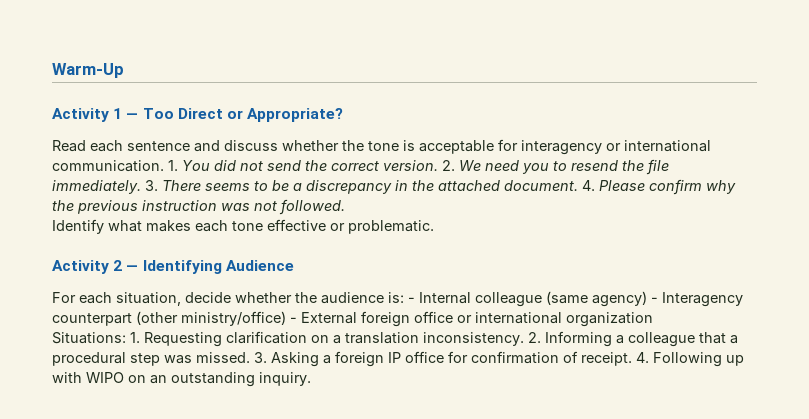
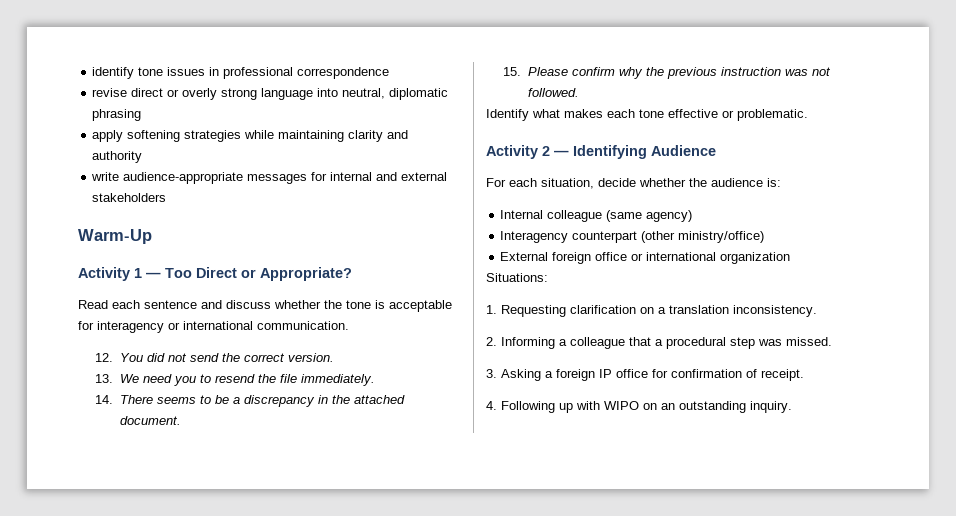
+ identify tone issues in professional correspondence
+ revise direct or overly strong language into neutral, diplomatic phrasing
+ apply softening strategies while maintaining clarity and authority
+ write audience-appropriate messages for internal and external stakeholders
- Read each sentence and discuss whether the tone is acceptable for interagency or international communication. 1. You did not send the correct version. 2. We need you to resend the file immediately. 3. There seems to be a discrepancy in the attached document. 4. Please confirm why the previous instruction was not followed.
+ Read each sentence and discuss whether the tone is acceptable for interagency or international communication.
+ 12. You did not send the correct version.
+ 13. We need you to resend the file immediately.
+ 14. There seems to be a discrepancy in the attached document.
+ 15. Please confirm why the previous instruction was not followed.
- For each situation, decide whether the audience is: - Internal colleague (same agency) - Interagency counterpart (other ministry/office) - External foreign office or international organization
+ For each situation, decide whether the audience is:
+ Internal colleague (same agency)
+ Interagency counterpart (other ministry/office)
+ External foreign office or international organization
- Situations: 1. Requesting clarification on a translation inconsistency. 2. Informing a colleague that a procedural step was missed. 3. Asking a foreign IP office for confirmation of receipt. 4. Following up with WIPO on an outstanding inquiry.
+ Situations:
+ 1. Requesting clarification on a translation inconsistency.
+ 2. Informing a colleague that a procedural step was missed.
+ 3. Asking a foreign IP office for confirmation of receipt.
+ 4. Following up with WIPO on an outstanding inquiry.

